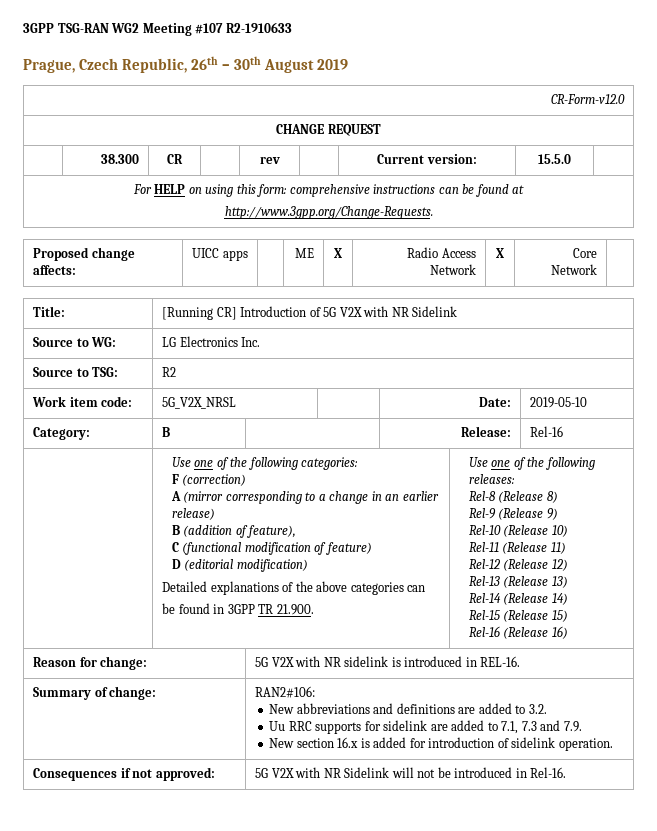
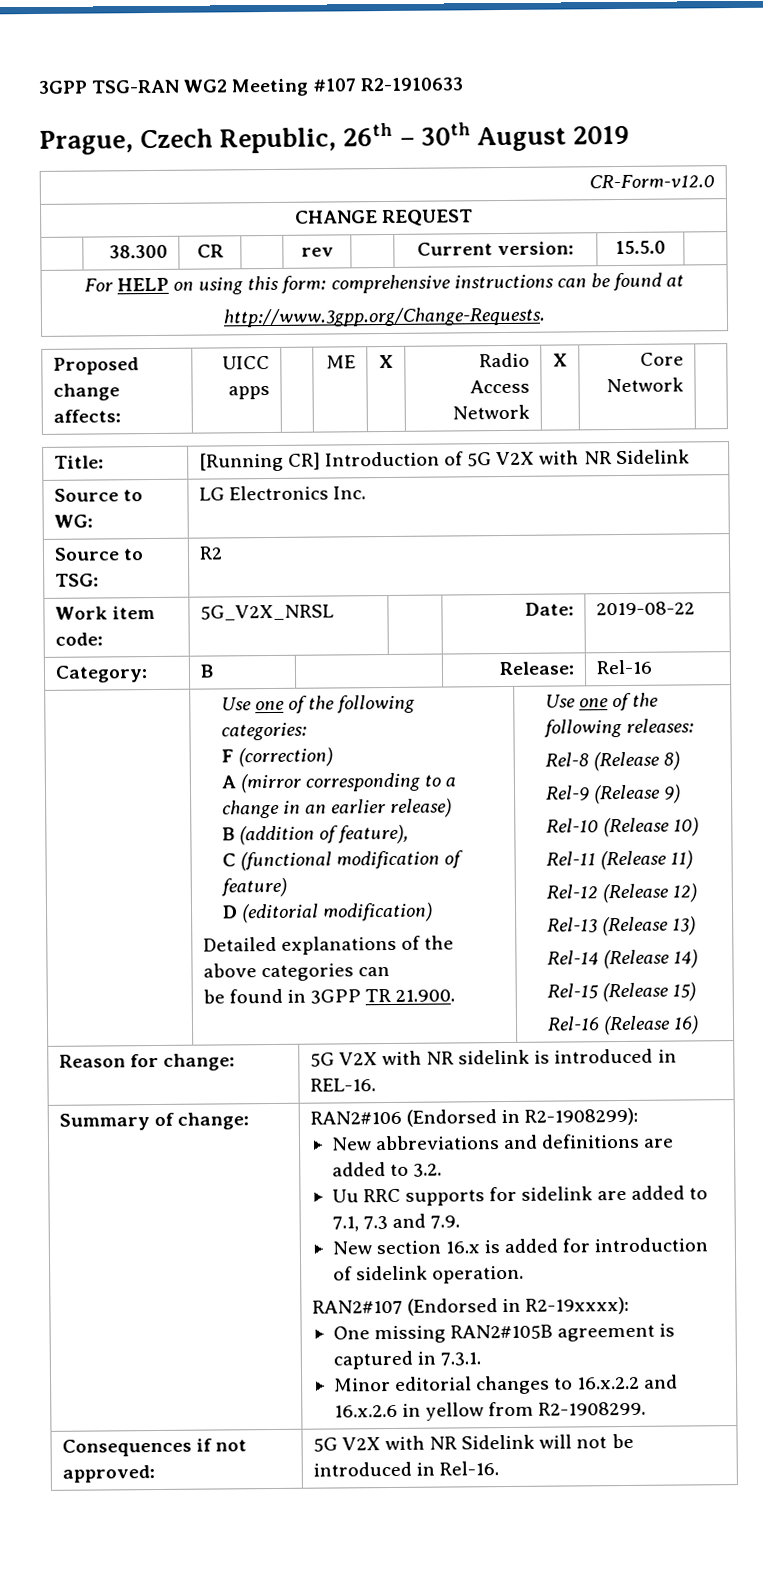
- Work item code: | 5G_V2X_NRSL | | Date: | 2019-05-10
+ Work item code: | 5G_V2X_NRSL | | Date: | 2019-08-22
- RAN2#106:
+ RAN2#106 (Endorsed in R2-1908299):
+ RAN2#107 (Endorsed in R2-19xxxx):
+ One missing RAN2#105B agreement is captured in 7.3.1.
+ Minor editorial changes to 16.x.2.2 and 16.x.2.6 in yellow from R2-1908299.

